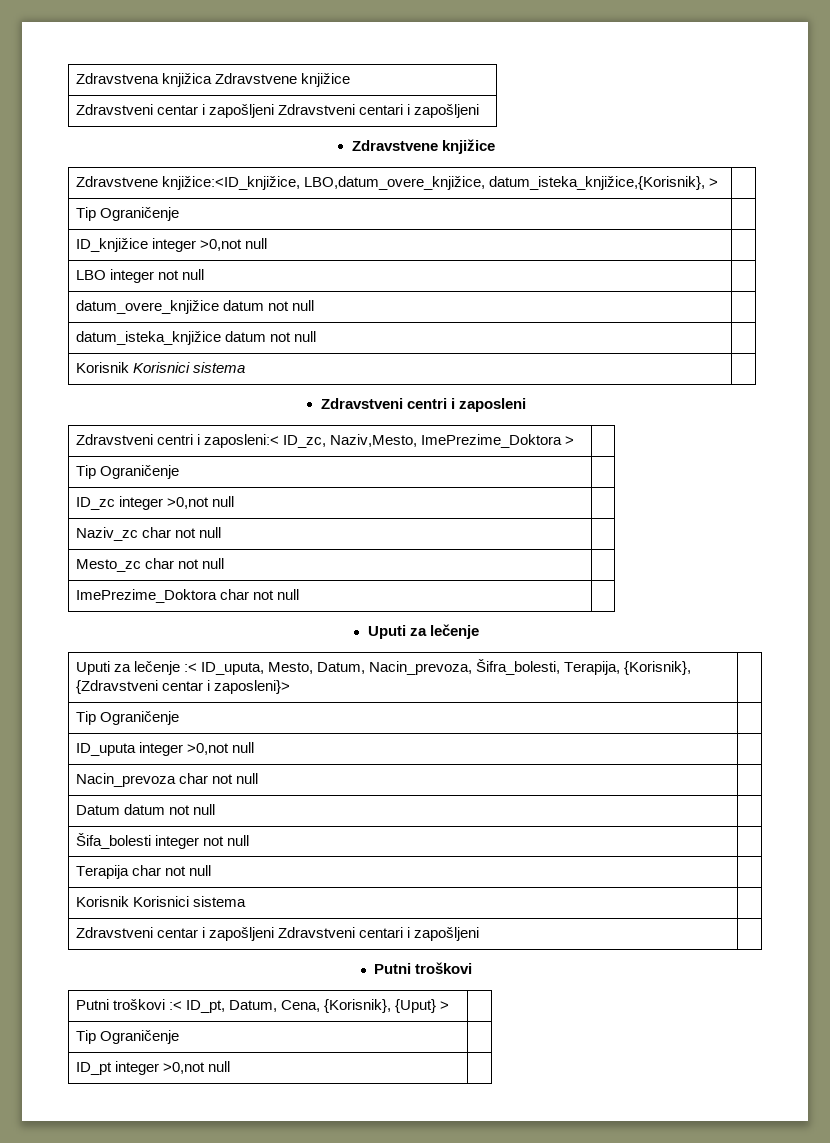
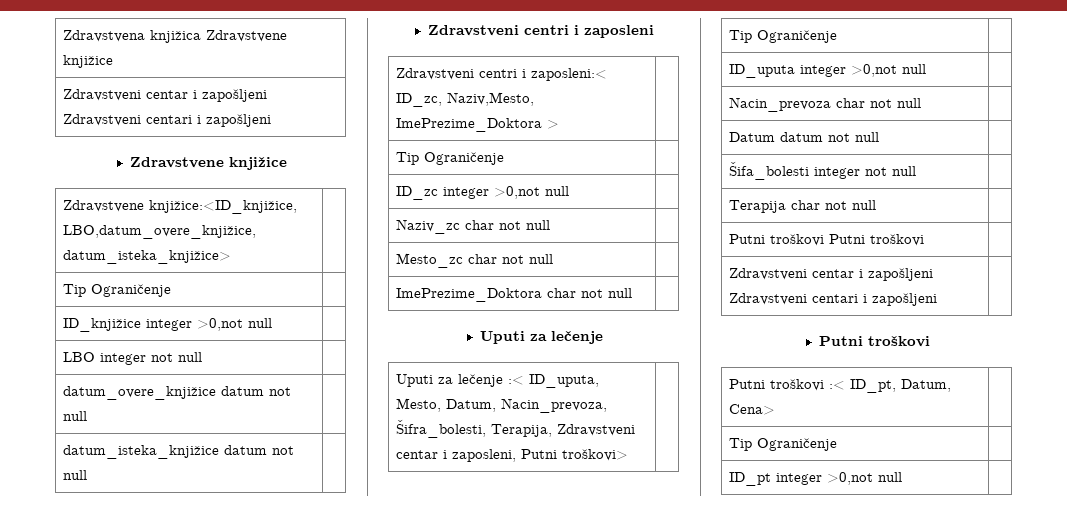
- Zdravstvene knjižice:<ID_knjižice, LBO,datum_overe_knjižice, datum_isteka_knjižice,{Korisnik}, > |
+ Zdravstvene knjižice:<ID_knjižice, LBO,datum_overe_knjižice, datum_isteka_knjižice> |
  datum_isteka_knjižice datum not null |
- Korisnik Korisnici sistema |
- Uputi za lečenje :< ID_uputa, Mesto, Datum, Nacin_prevoza, Šifra_bolesti, Terapija, {Korisnik}, {Zdravstveni centar i zaposleni}> |
+ Uputi za lečenje :< ID_uputa, Mesto, Datum, Nacin_prevoza, Šifra_bolesti, Terapija, Zdravstveni centar i zaposleni, Putni troškovi> |
  Terapija char not null |
- Korisnik Korisnici sistema |
+ Putni troškovi Putni troškovi |
- Putni troškovi :< ID_pt, Datum, Cena, {Korisnik}, {Uput} > |
+ Putni troškovi :< ID_pt, Datum, Cena> |

